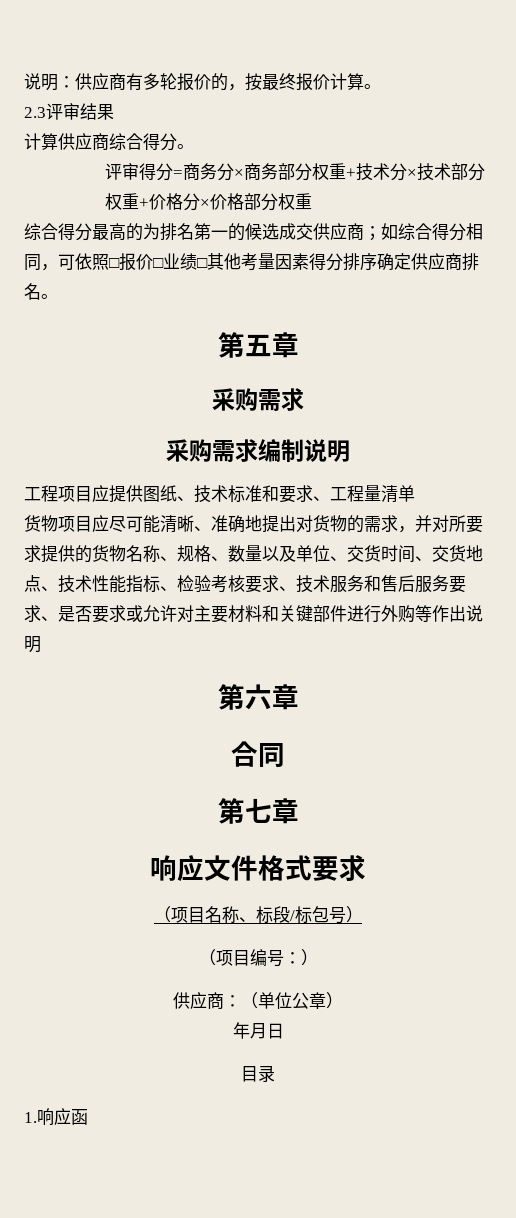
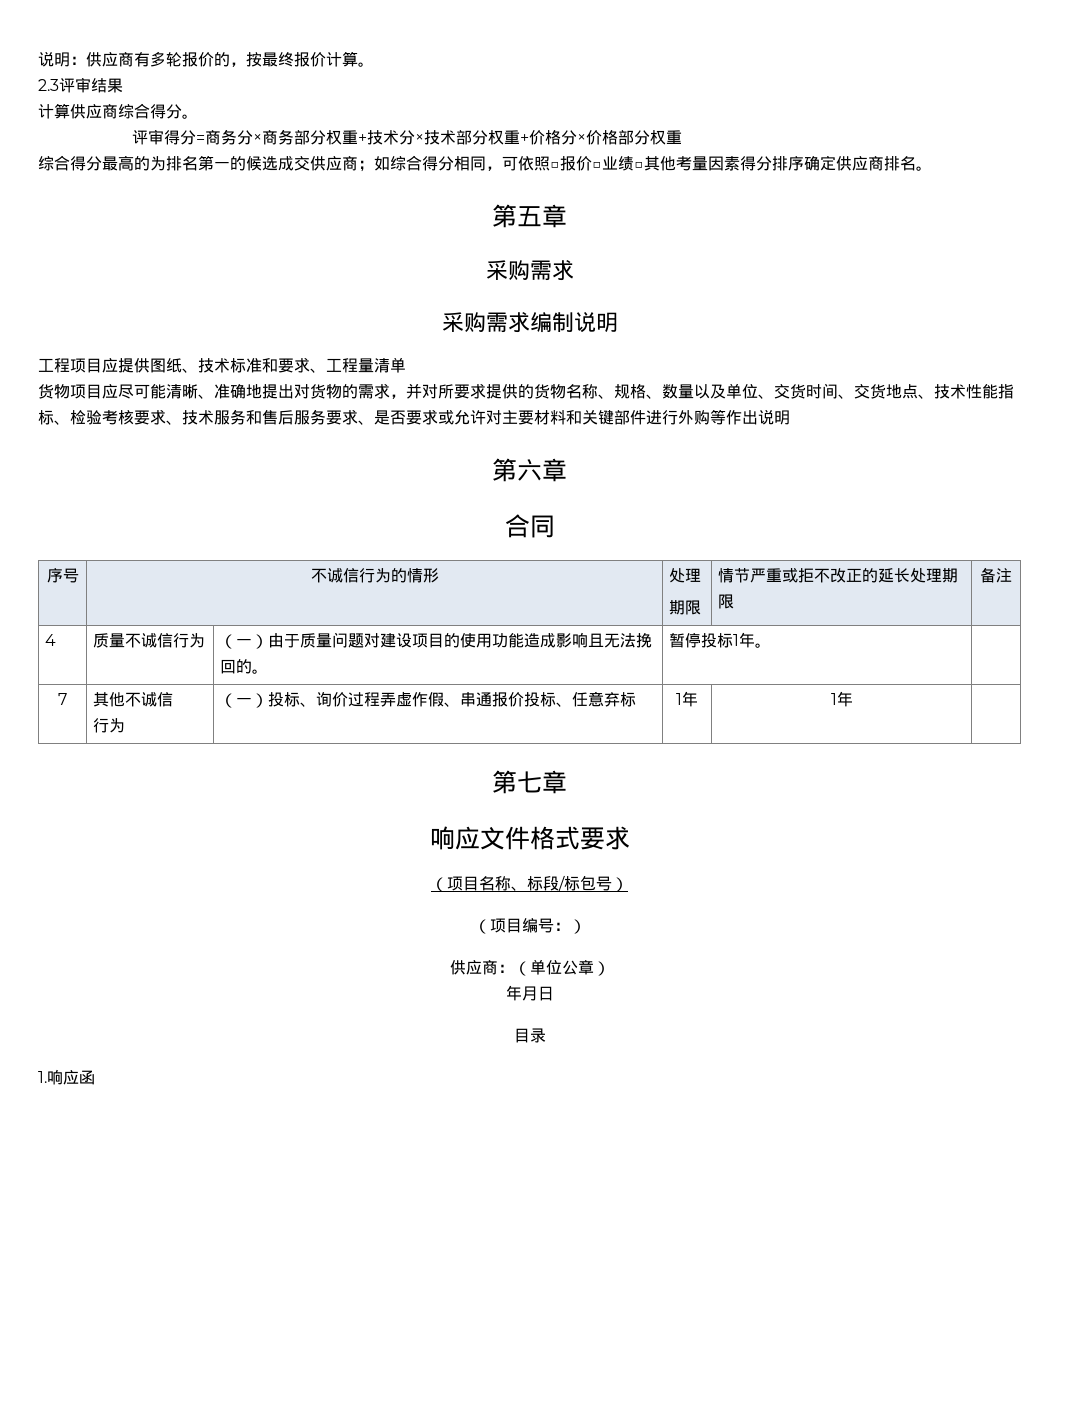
+ 序号 | 不诚信行为的情形 | 处理
+ 期限 | 情节严重或拒不改正的延长处理期限 | 备注
+ 4 | 质量不诚信行为 | （一）由于质量问题对建设项目的使用功能造成影响且无法挽回的。 | 暂停投标1年。 |
+ 7 | 其他不诚信
+ 行为 | （一）投标、询价过程弄虚作假、串通报价投标、任意弃标 | 1年 | 1年 |

